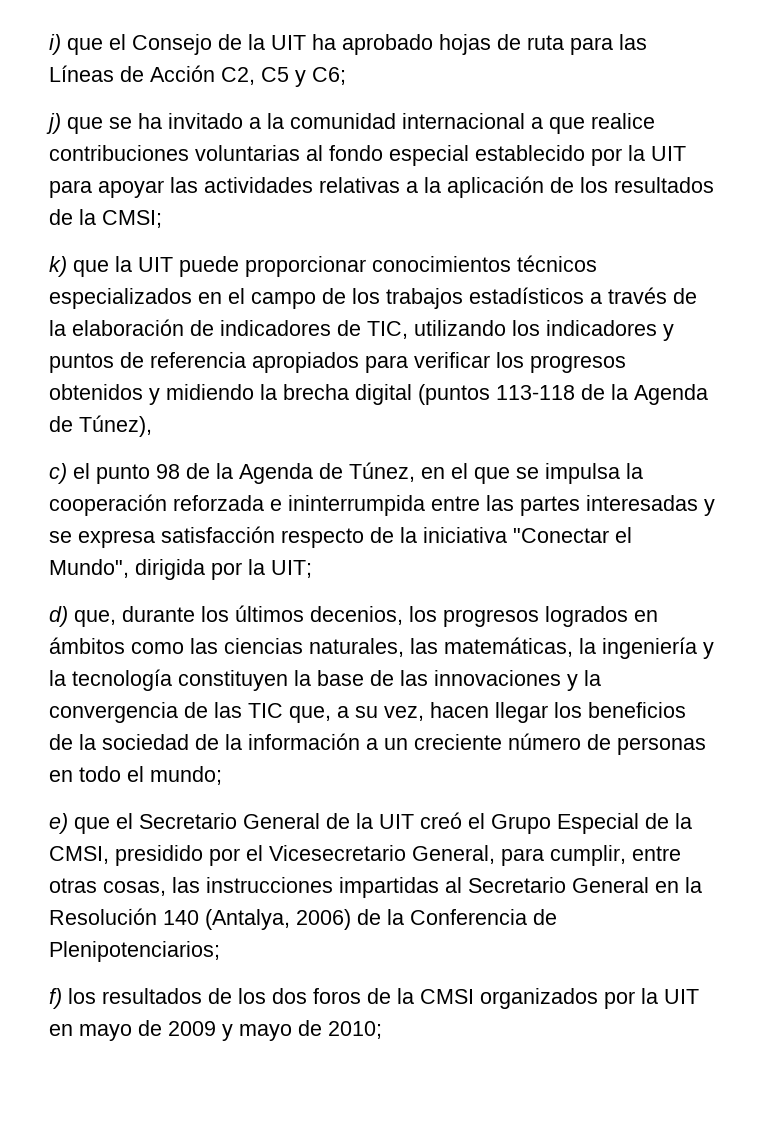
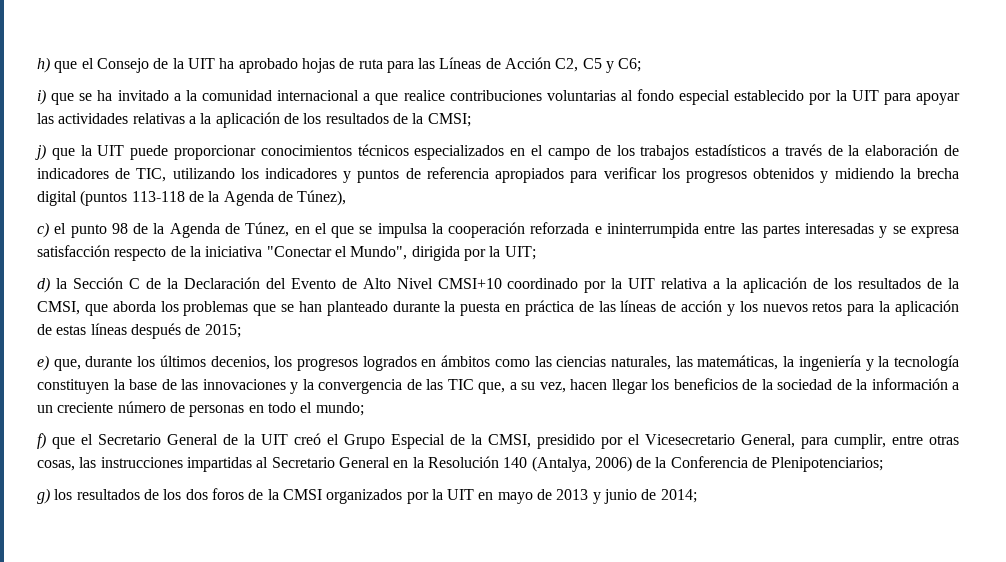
- i) que el Consejo de la UIT ha aprobado hojas de ruta para las Líneas de Acción C2, C5 y C6;
+ h) que el Consejo de la UIT ha aprobado hojas de ruta para las Líneas de Acción C2, C5 y C6;
- j) que se ha invitado a la comunidad internacional a que realice contribuciones voluntarias al fondo especial establecido por la UIT para apoyar las actividades relativas a la aplicación de los resultados de la CMSI;
+ i) que se ha invitado a la comunidad internacional a que realice contribuciones voluntarias al fondo especial establecido por la UIT para apoyar las actividades relativas a la aplicación de los resultados de la CMSI;
- k) que la UIT puede proporcionar conocimientos técnicos especializados en el campo de los trabajos estadísticos a través de la elaboración de indicadores de TIC, utilizando los indicadores y puntos de referencia apropiados para verificar los progresos obtenidos y midiendo la brecha digital (puntos 113-118 de la Agenda de Túnez),
+ j) que la UIT puede proporcionar conocimientos técnicos especializados en el campo de los trabajos estadísticos a través de la elaboración de indicadores de TIC, utilizando los indicadores y puntos de referencia apropiados para verificar los progresos obtenidos y midiendo la brecha digital (puntos 113-118 de la Agenda de Túnez),
- d) que, durante los últimos decenios, los progresos logrados en ámbitos como las ciencias naturales, las matemáticas, la ingeniería y la tecnología constituyen la base de las innovaciones y la convergencia de las TIC que, a su vez, hacen llegar los beneficios de la sociedad de la información a un creciente número de personas en todo el mundo;
+ d) la Sección C de la Declaración del Evento de Alto Nivel CMSI+10 coordinado por la UIT relativa a la aplicación de los resultados de la CMSI, que aborda los problemas que se han planteado durante la puesta en práctica de las líneas de acción y los nuevos retos para la aplicación de estas líneas después de 2015;
+ e) que, durante los últimos decenios, los progresos logrados en ámbitos como las ciencias naturales, las matemáticas, la ingeniería y la tecnología constituyen la base de las innovaciones y la convergencia de las TIC que, a su vez, hacen llegar los beneficios de la sociedad de la información a un creciente número de personas en todo el mundo;
- e) que el Secretario General de la UIT creó el Grupo Especial de la CMSI, presidido por el Vicesecretario General, para cumplir, entre otras cosas, las instrucciones impartidas al Secretario General en la Resolución 140 (Antalya, 2006) de la Conferencia de Plenipotenciarios;
+ f) que el Secretario General de la UIT creó el Grupo Especial de la CMSI, presidido por el Vicesecretario General, para cumplir, entre otras cosas, las instrucciones impartidas al Secretario General en la Resolución 140 (Antalya, 2006) de la Conferencia de Plenipotenciarios;
- f) los resultados de los dos foros de la CMSI organizados por la UIT en mayo de 2009 y mayo de 2010;
+ g) los resultados de los dos foros de la CMSI organizados por la UIT en mayo de 2013 y junio de 2014;

